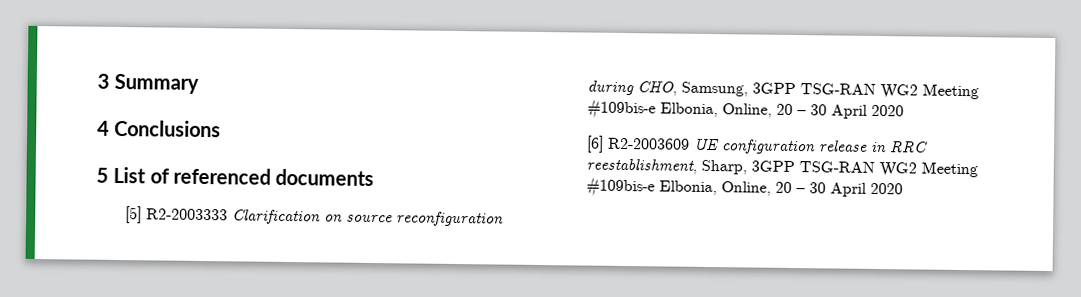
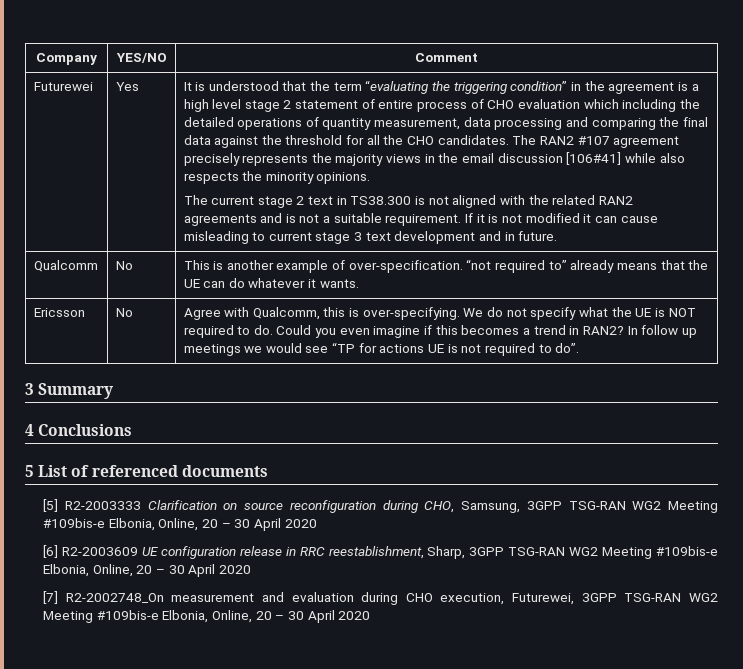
+ Company | YES/NO | Comment
+ Futurewei | Yes | It is understood that the term “evaluating the triggering condition” in the agreement is a high level stage 2 statement of entire process of CHO evaluation which including the detailed operations of quantity measurement, data processing and comparing the final data against the threshold for all the CHO candidates. The RAN2 #107 agreement precisely represents the majority views in the email discussion [106#41] while also respects the minority opinions.
+ The current stage 2 text in TS38.300 is not aligned with the related RAN2 agreements and is not a suitable requirement. If it is not modified it can cause misleading to current stage 3 text development and in future.
+ Qualcomm | No | This is another example of over-specification. “not required to” already means that the UE can do whatever it wants.
+ Ericsson | No | Agree with Qualcomm, this is over-specifying. We do not specify what the UE is NOT required to do. Could you even imagine if this becomes a trend in RAN2? In follow up meetings we would see “TP for actions UE is not required to do”.
+ [7] R2-2002748_On measurement and evaluation during CHO execution, Futurewei, 3GPP TSG-RAN WG2 Meeting #109bis-e Elbonia, Online, 20 – 30 April 2020

